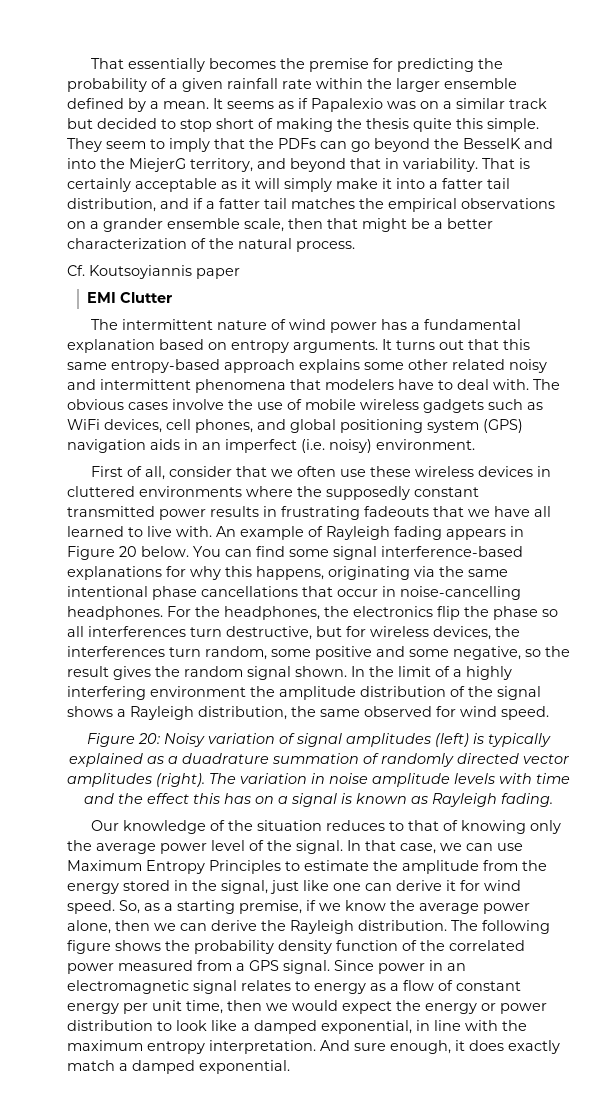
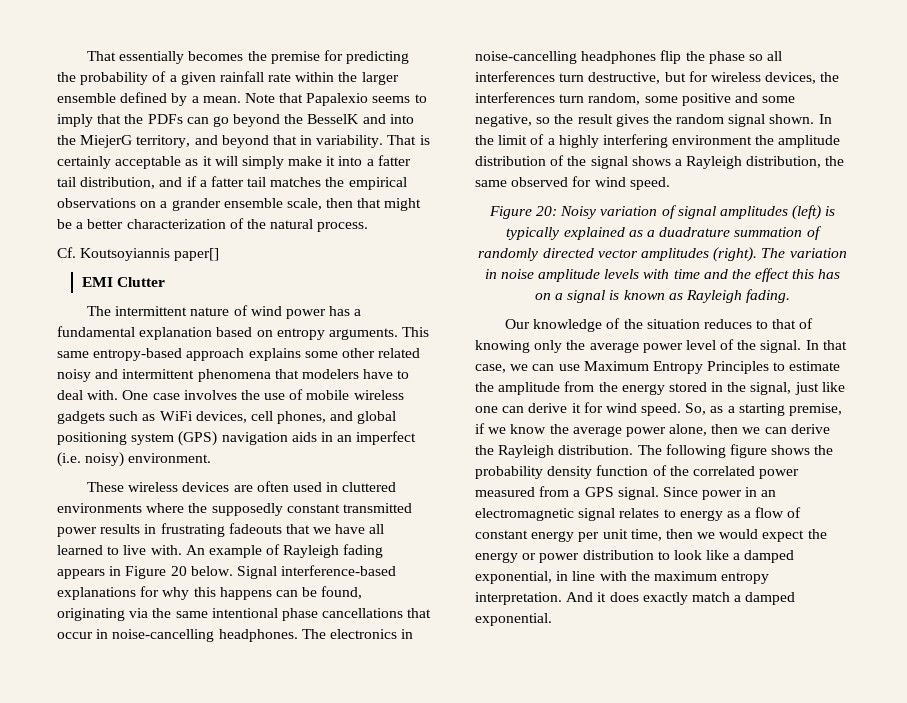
- It seems as if Papalexio was on a similar track but decided to stop short of making the thesis quite this simple. They seem to imply that the PDFs can go beyond the BesselK and into the MiejerG territory, and beyond that in variability.
+ Note that Papalexio seems to imply that the PDFs can go beyond the BesselK and into the MiejerG territory, and beyond that in variability.
- Cf. Koutsoyiannis paper
+ Cf. Koutsoyiannis paper[]
- It turns out that this same entropy-based approach explains some other related noisy and intermittent phenomena that modelers have to deal with.
+ This same entropy-based approach explains some other related noisy and intermittent phenomena that modelers have to deal with.
- The obvious cases involve the use of mobile wireless gadgets such as WiFi devices, cell phones, and global positioning system (GPS) navigation aids in an imperfect (i.e. noisy) environment.
+ One case involves the use of mobile wireless gadgets such as WiFi devices, cell phones, and global positioning system (GPS) navigation aids in an imperfect (i.e. noisy) environment.
- First of all, consider that we often use these wireless devices in cluttered environments where the supposedly constant transmitted power results in frustrating fadeouts that we have all learned to live with.
+ These wireless devices are often used in cluttered environments where the supposedly constant transmitted power results in frustrating fadeouts that we have all learned to live with.
- You can find some signal interference-based explanations for why this happens, originating via the same intentional phase cancellations that occur in noise-cancelling headphones.
+ Signal interference-based explanations for why this happens can be found, originating via the same intentional phase cancellations that occur in noise-cancelling headphones.
- For the headphones, the electronics flip the phase so all interferences turn destructive, but for wireless devices, the interferences turn random, some positive and some negative, so the result gives the random signal shown.
+ The electronics in noise-cancelling headphones flip the phase so all interferences turn destructive, but for wireless devices, the interferences turn random, some positive and some negative, so the result gives the random signal shown.
- And sure enough, it does exactly match a damped exponential.
+ And it does exactly match a damped exponential.

